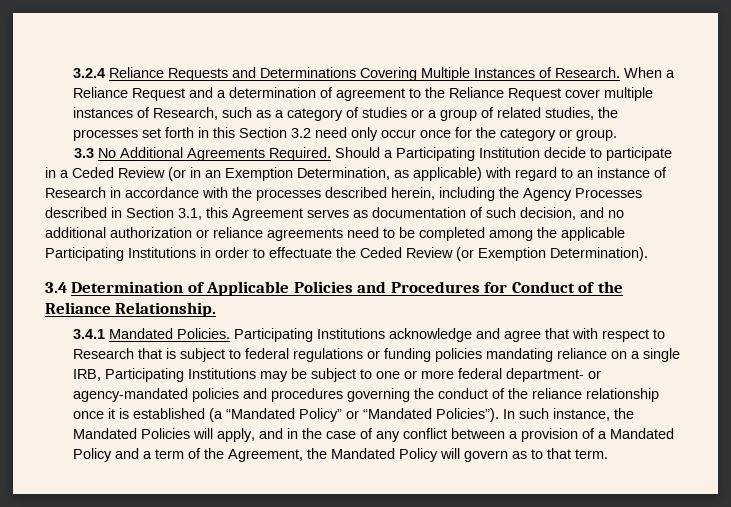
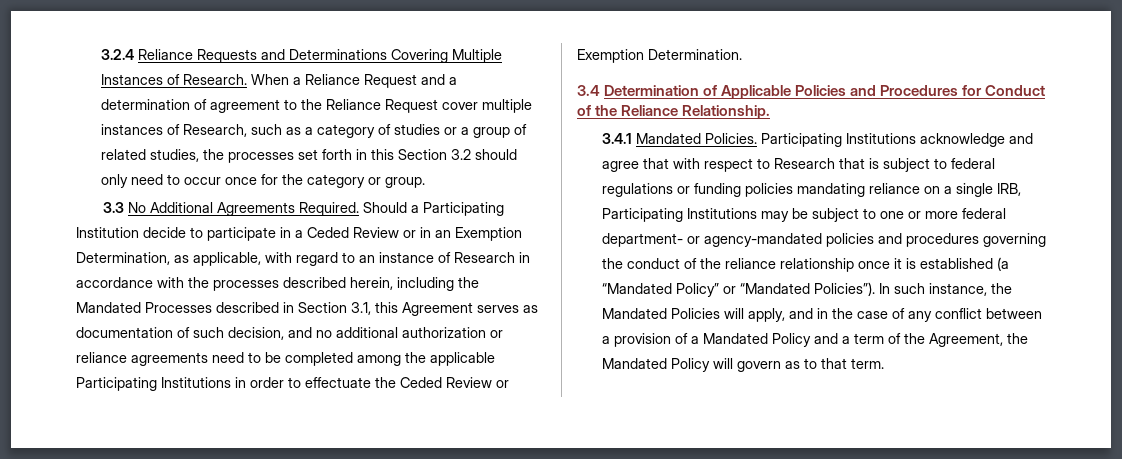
- When a Reliance Request and a determination of agreement to the Reliance Request cover multiple instances of Research, such as a category of studies or a group of related studies, the processes set forth in this Section 3.2 need only occur once for the category or group.
+ When a Reliance Request and a determination of agreement to the Reliance Request cover multiple instances of Research, such as a category of studies or a group of related studies, the processes set forth in this Section 3.2 should only need to occur once for the category or group.
- Should a Participating Institution decide to participate in a Ceded Review (or in an Exemption Determination, as applicable) with regard to an instance of Research in accordance with the processes described herein, including the Agency Processes described in Section 3.1, this Agreement serves as documentation of such decision, and no additional authorization or reliance agreements need to be completed among the applicable Participating Institutions in order to effectuate the Ceded Review (or Exemption Determination).
+ Should a Participating Institution decide to participate in a Ceded Review or in an Exemption Determination, as applicable, with regard to an instance of Research in accordance with the processes described herein, including the Mandated Processes described in Section 3.1, this Agreement serves as documentation of such decision, and no additional authorization or reliance agreements need to be completed among the applicable Participating Institutions in order to effectuate the Ceded Review or Exemption Determination.

